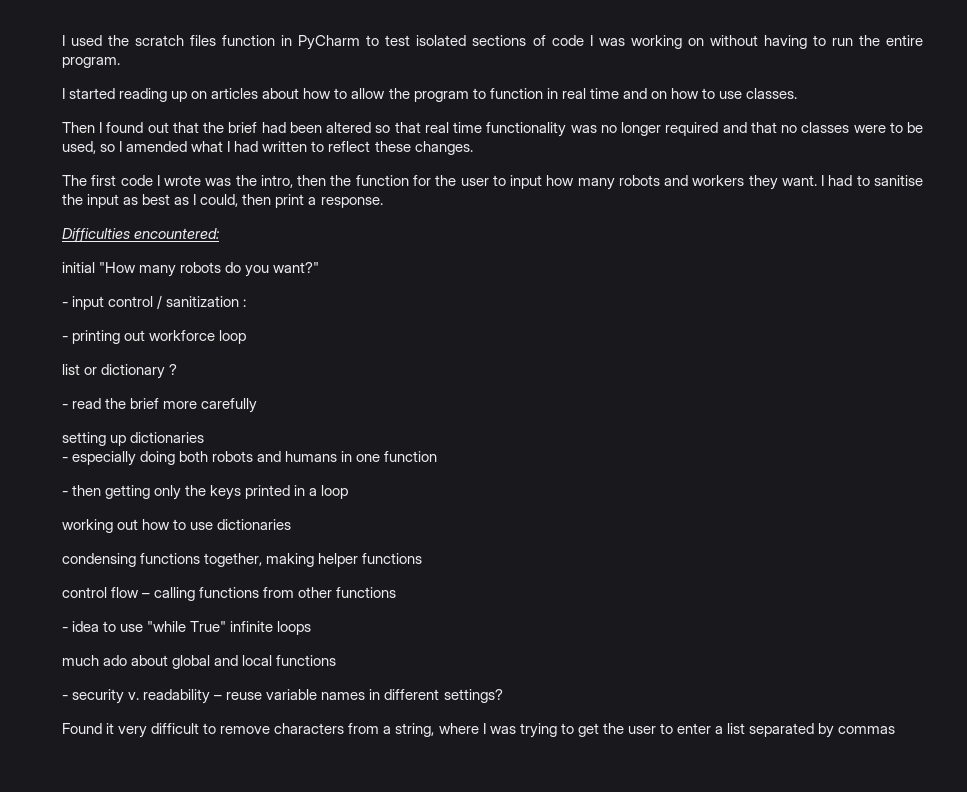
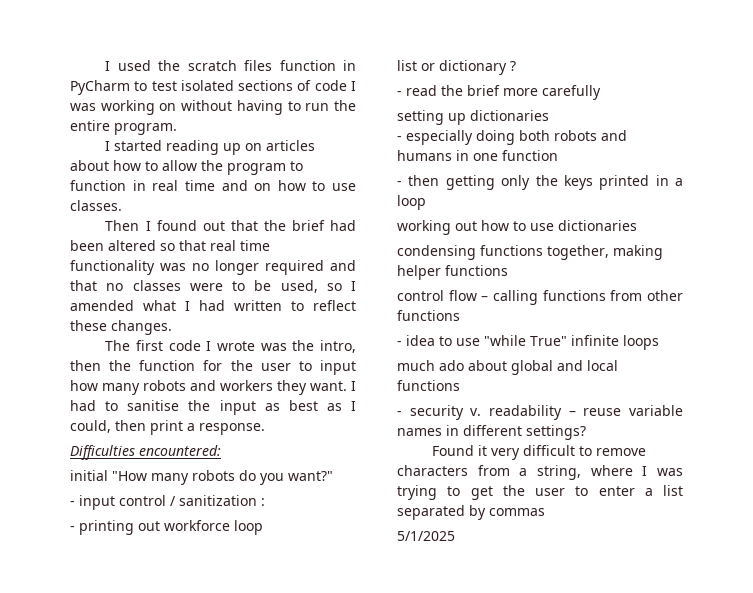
+ 5/1/2025

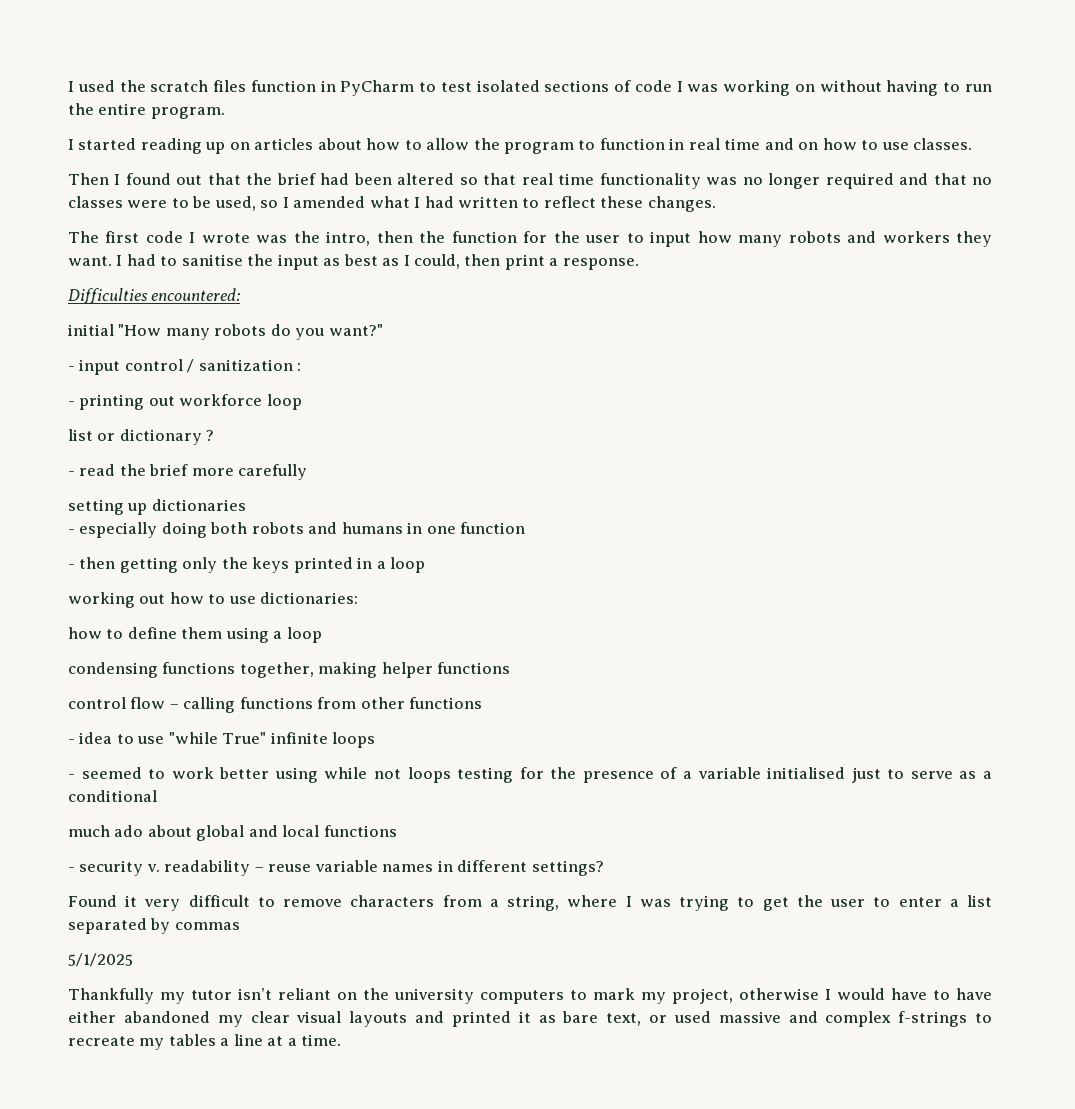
- working out how to use dictionaries
+ working out how to use dictionaries:
+ how to define them using a loop
+ - seemed to work better using while not loops testing for the presence of a variable initialised just to serve as a conditional
+ Thankfully my tutor isn’t reliant on the university computers to mark my project, otherwise I would have to have either abandoned my clear visual layouts and printed it as bare text, or used massive and complex f-strings to recreate my tables a line at a time.

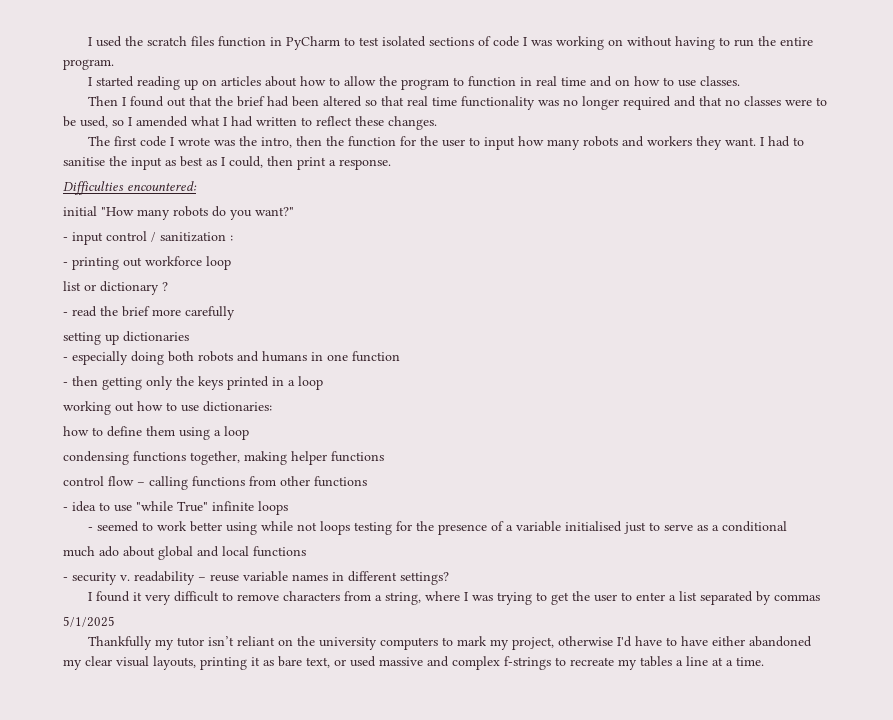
- Found it very difficult to remove characters from a string, where I was trying to get the user to enter a list separated by commas
+ I found it very difficult to remove characters from a string, where I was trying to get the user to enter a list separated by commas
- Thankfully my tutor isn’t reliant on the university computers to mark my project, otherwise I would have to have either abandoned my clear visual layouts and printed it as bare text, or used massive and complex f-strings to recreate my tables a line at a time.
+ Thankfully my tutor isn’t reliant on the university computers to mark my project, otherwise I'd have to have either abandoned my clear visual layouts, printing it as bare text, or used massive and complex f-strings to recreate my tables a line at a time.

